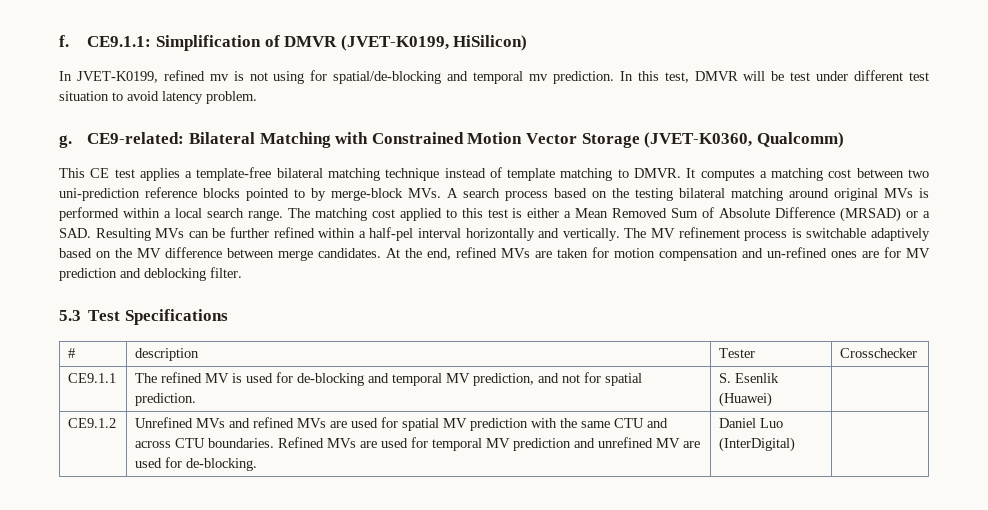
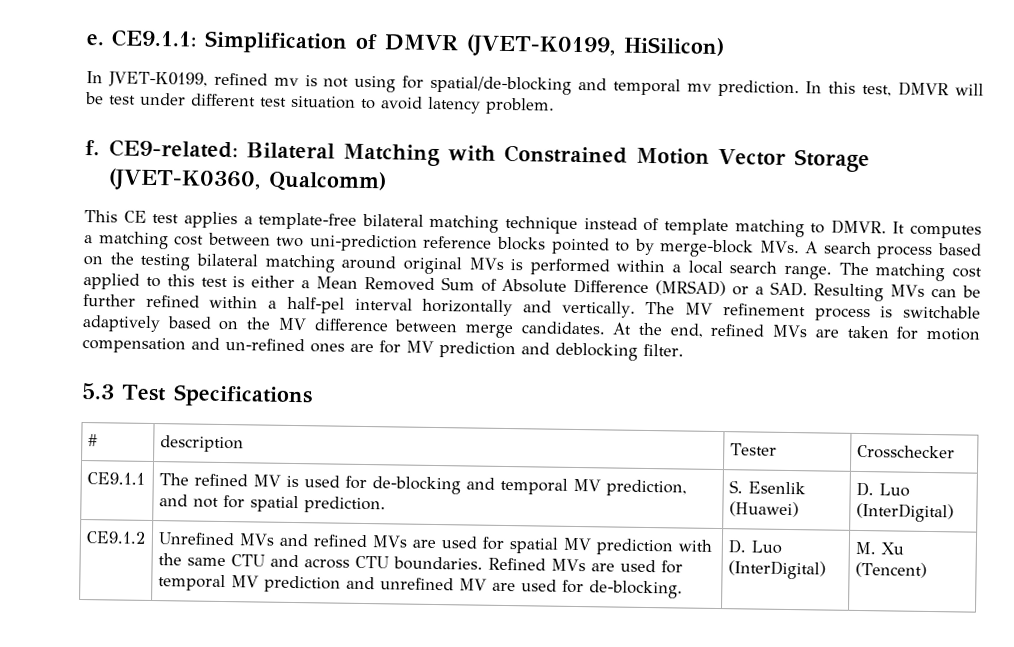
- f.
+ e.
- g.
+ f.
- CE9.1.1 | The refined MV is used for de-blocking and temporal MV prediction, and not for spatial prediction. | S. Esenlik (Huawei) |
+ CE9.1.1 | The refined MV is used for de-blocking and temporal MV prediction, and not for spatial prediction. | S. Esenlik (Huawei) | D. Luo (InterDigital)
- Refined MVs are used for temporal MV prediction and unrefined MV are used for de-blocking. | Daniel Luo (InterDigital)
+ Refined MVs are used for temporal MV prediction and unrefined MV are used for de-blocking. | D. Luo (InterDigital)
+ M. Xu (Tencent)

